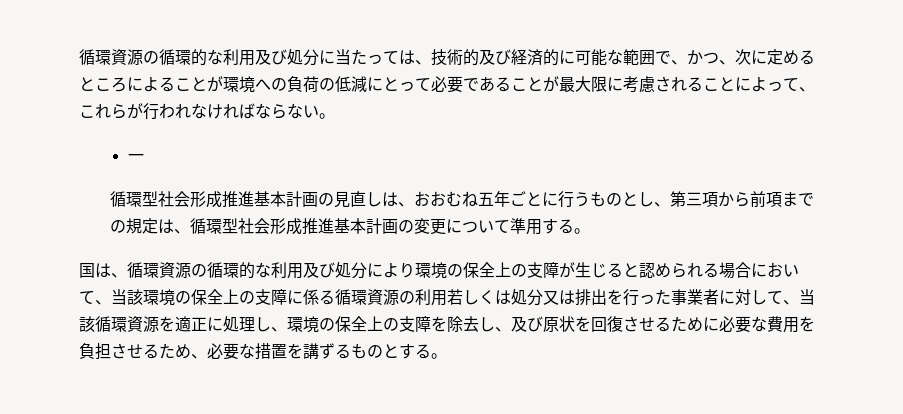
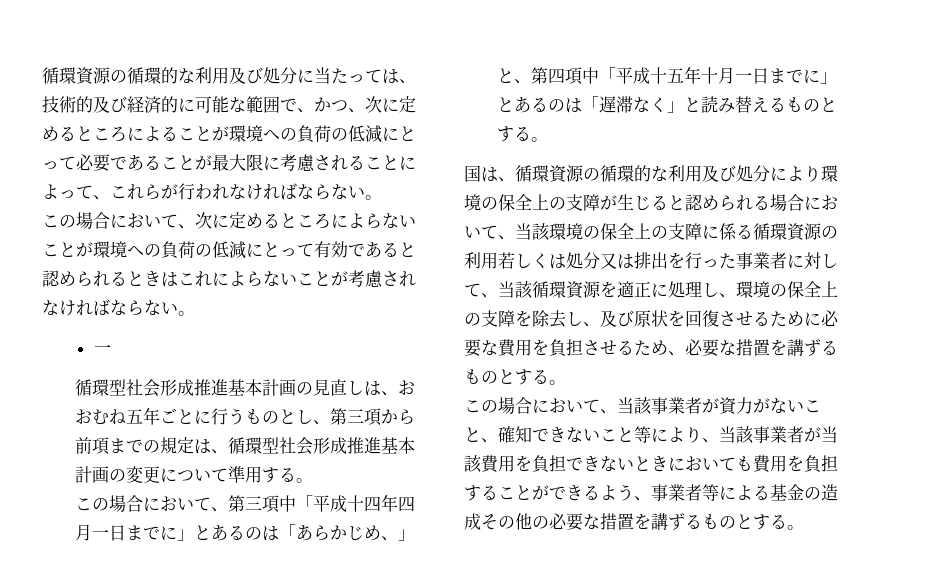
+ この場合において、次に定めるところによらないことが環境への負荷の低減にとって有効であると認められるときはこれによらないことが考慮されなければならない。
+ この場合において、第三項中「平成十四年四月一日までに」とあるのは「あらかじめ、」と、第四項中「平成十五年十月一日までに」とあるのは「遅滞なく」と読み替えるものとする。
+ この場合において、当該事業者が資力がないこと、確知できないこと等により、当該事業者が当該費用を負担できないときにおいても費用を負担することができるよう、事業者等による基金の造成その他の必要な措置を講ずるものとする。

